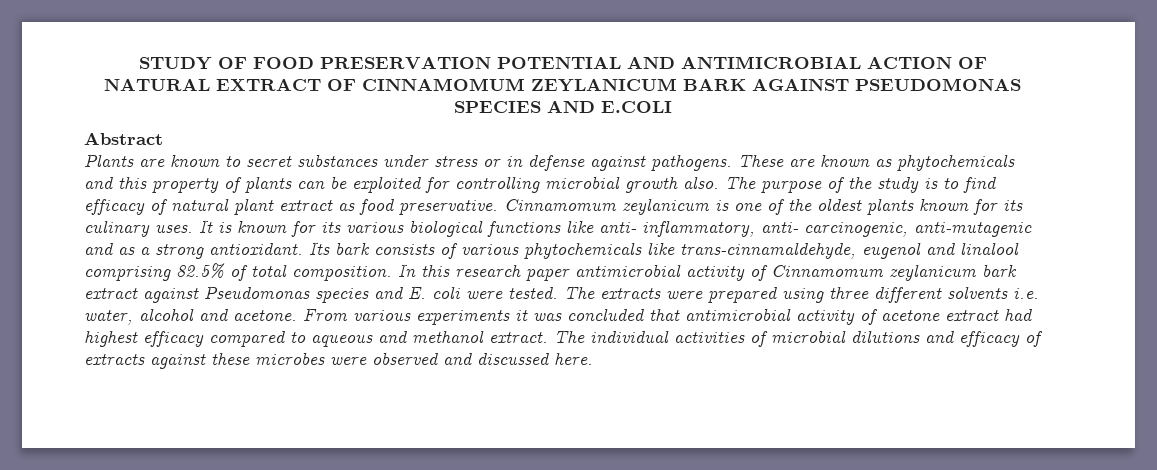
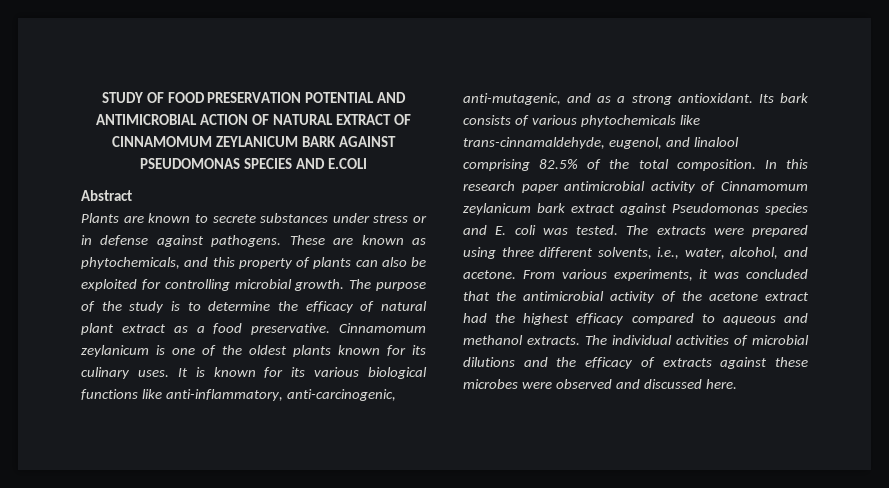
- Plants are known to secret substances under stress or in defense against pathogens.
+ Plants are known to secrete substances under stress or in defense against pathogens.
- These are known as phytochemicals and this property of plants can be exploited for controlling microbial growth also.
+ These are known as phytochemicals, and this property of plants can also be exploited for controlling microbial growth.
- The purpose of the study is to find efficacy of natural plant extract as food preservative.
+ The purpose of the study is to determine the efficacy of natural plant extract as a food preservative.
- It is known for its various biological functions like anti- inflammatory, anti- carcinogenic, anti-mutagenic and as a strong antioxidant.
+ It is known for its various biological functions like anti-inflammatory, anti-carcinogenic, anti-mutagenic, and as a strong antioxidant.
- Its bark consists of various phytochemicals like trans-cinnamaldehyde, eugenol and linalool comprising 82.5% of total composition.
+ Its bark consists of various phytochemicals like trans-cinnamaldehyde, eugenol, and linalool comprising 82.5% of the total composition.
- In this research paper antimicrobial activity of Cinnamomum zeylanicum bark extract against Pseudomonas species and E. coli were tested.
+ In this research paper antimicrobial activity of Cinnamomum zeylanicum bark extract against Pseudomonas species and E. coli was tested.
- The extracts were prepared using three different solvents i.e. water, alcohol and acetone.
+ The extracts were prepared using three different solvents, i.e., water, alcohol, and acetone.
- From various experiments it was concluded that antimicrobial activity of acetone extract had highest efficacy compared to aqueous and methanol extract.
+ From various experiments, it was concluded that the antimicrobial activity of the acetone extract had the highest efficacy compared to aqueous and methanol extracts.
- The individual activities of microbial dilutions and efficacy of extracts against these microbes were observed and discussed here.
+ The individual activities of microbial dilutions and the efficacy of extracts against these microbes were observed and discussed here.

